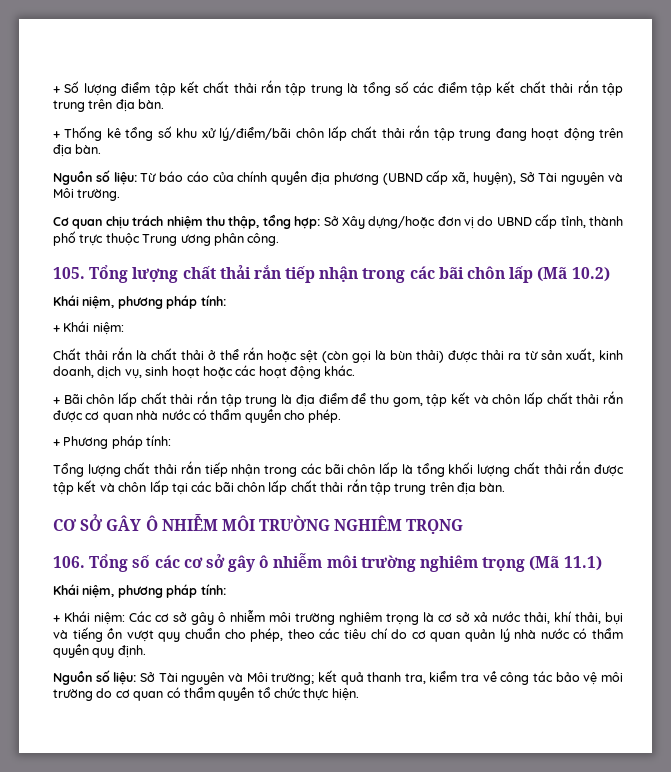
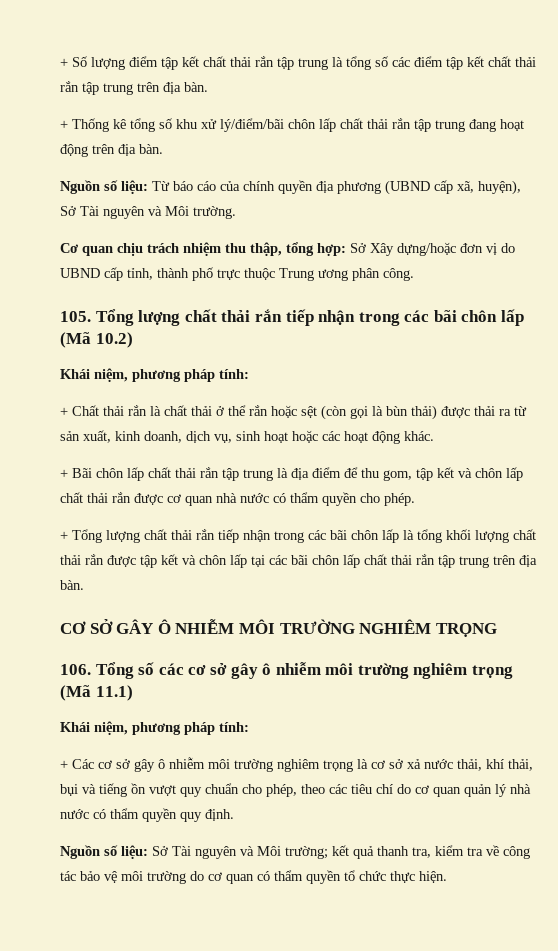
  105. Tổng lượng chất thải rắn tiếp nhận trong các bãi chôn lấp (Mã 10.2)
  Khái niệm, phương pháp tính:
- + Khái niệm:
- Chất thải rắn là chất thải ở thể rắn hoặc sệt (còn gọi là bùn thải) được thải ra từ sản xuất, kinh doanh, dịch vụ, sinh hoạt hoặc các hoạt động khác.
+ + Chất thải rắn là chất thải ở thể rắn hoặc sệt (còn gọi là bùn thải) được thải ra từ sản xuất, kinh doanh, dịch vụ, sinh hoạt hoặc các hoạt động khác.
- + Phương pháp tính:
- Tổng lượng chất thải rắn tiếp nhận trong các bãi chôn lấp là tổng khối lượng chất thải rắn được tập kết và chôn lấp tại các bãi chôn lấp chất thải rắn tập trung trên địa bàn.
+ + Tổng lượng chất thải rắn tiếp nhận trong các bãi chôn lấp là tổng khối lượng chất thải rắn được tập kết và chôn lấp tại các bãi chôn lấp chất thải rắn tập trung trên địa bàn.
- + Khái niệm: Các cơ sở gây ô nhiễm môi trường nghiêm trọng là cơ sở xả nước thải, khí thải, bụi và tiếng ồn vượt quy chuẩn cho phép, theo các tiêu chí do cơ quan quản lý nhà nước có thẩm quyền quy định.
+ + Các cơ sở gây ô nhiễm môi trường nghiêm trọng là cơ sở xả nước thải, khí thải, bụi và tiếng ồn vượt quy chuẩn cho phép, theo các tiêu chí do cơ quan quản lý nhà nước có thẩm quyền quy định.

